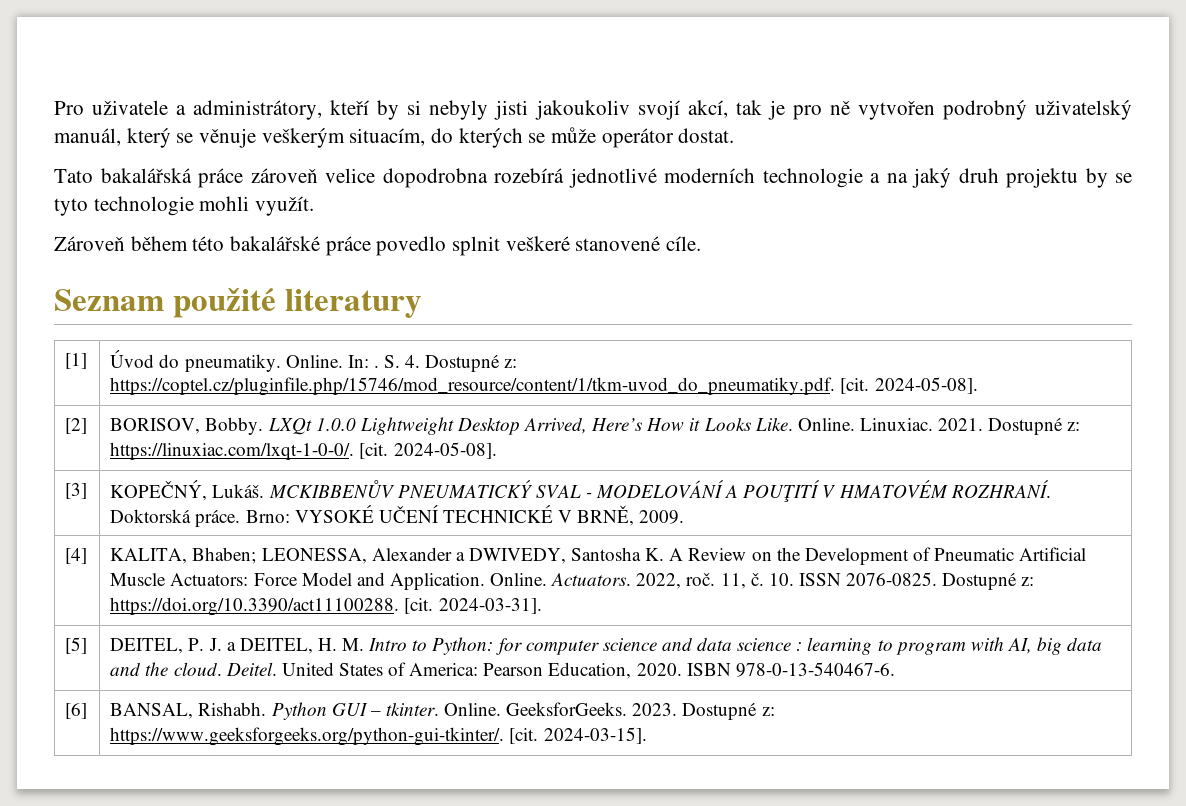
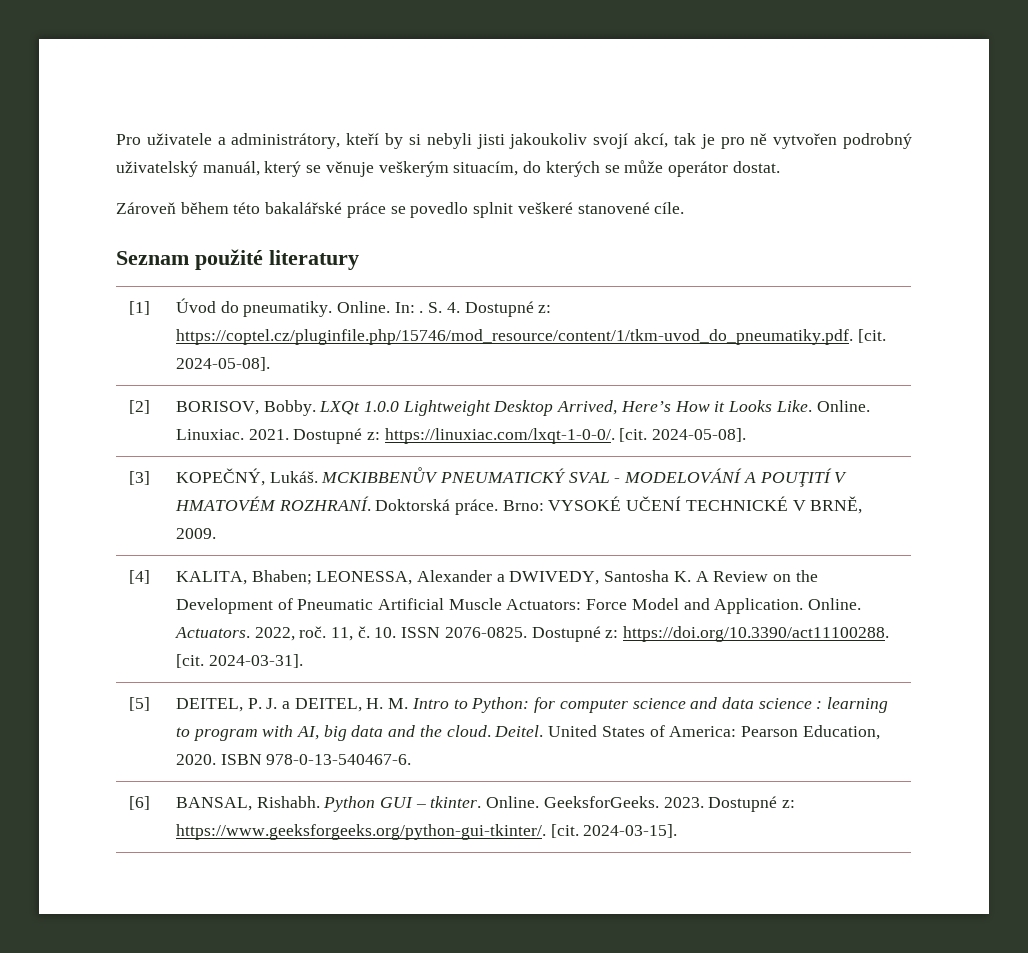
- Pro uživatele a administrátory, kteří by si nebyly jisti jakoukoliv svojí akcí, tak je pro ně vytvořen podrobný uživatelský manuál, který se věnuje veškerým situacím, do kterých se může operátor dostat.
+ Pro uživatele a administrátory, kteří by si nebyli jisti jakoukoliv svojí akcí, tak je pro ně vytvořen podrobný uživatelský manuál, který se věnuje veškerým situacím, do kterých se může operátor dostat.
- Tato bakalářská práce zároveň velice dopodrobna rozebírá jednotlivé moderních technologie a na jaký druh projektu by se tyto technologie mohli využít.
- Zároveň během této bakalářské práce povedlo splnit veškeré stanovené cíle.
+ Zároveň během této bakalářské práce se povedlo splnit veškeré stanovené cíle.

